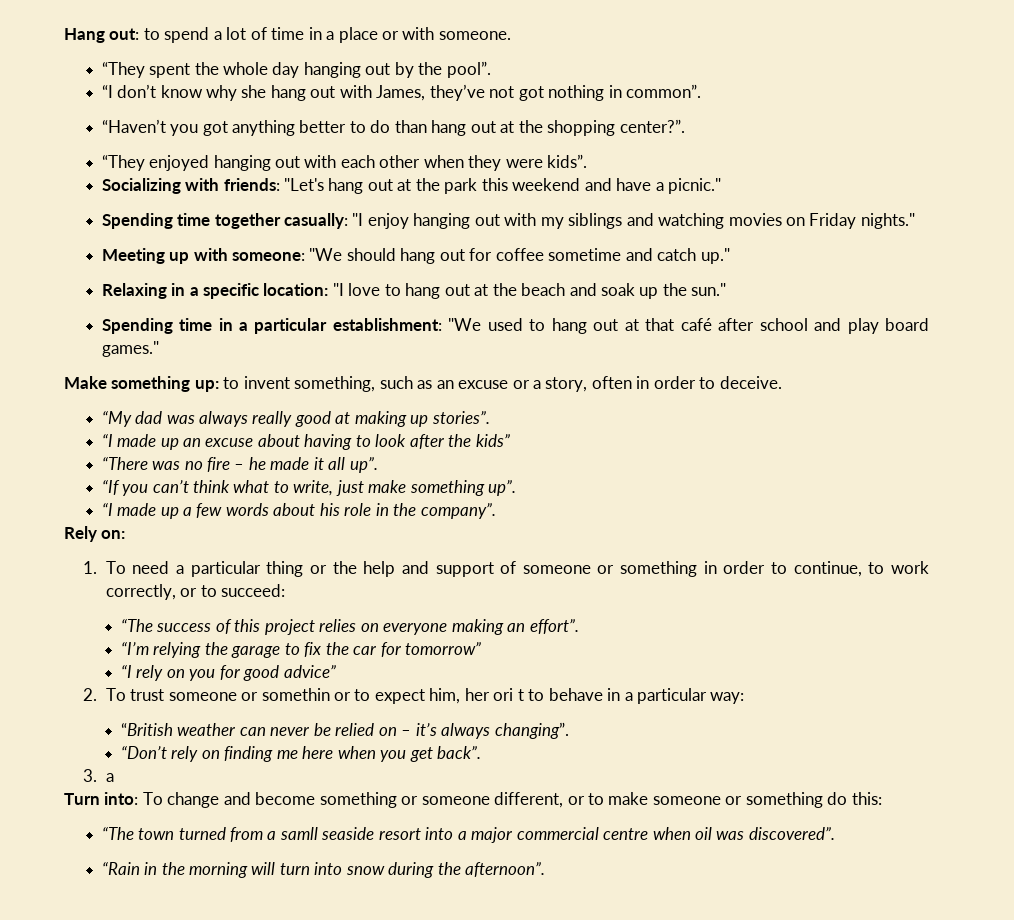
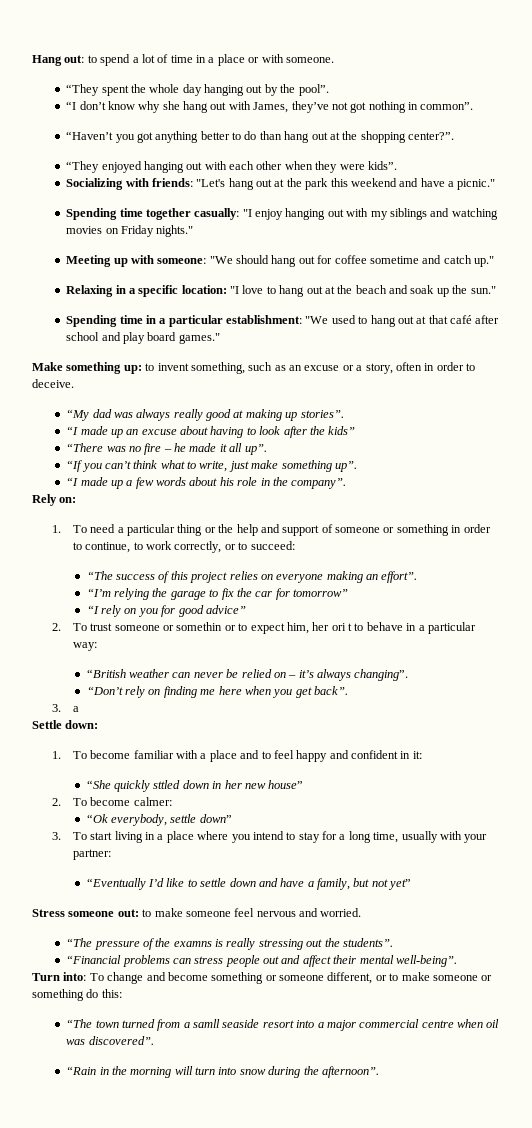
+ Settle down:
+ 1. To become familiar with a place and to feel happy and confident in it:
+ “She quickly sttled down in her new house”
+ 2. To become calmer:
+ “Ok everybody, settle down”
+ 3. To start living in a place where you intend to stay for a long time, usually with your partner:
+ “Eventually I’d like to settle down and have a family, but not yet”
+ Stress someone out: to make someone feel nervous and worried.
+ “The pressure of the examns is really stressing out the students”.
+ “Financial problems can stress people out and affect their mental well-being”.

